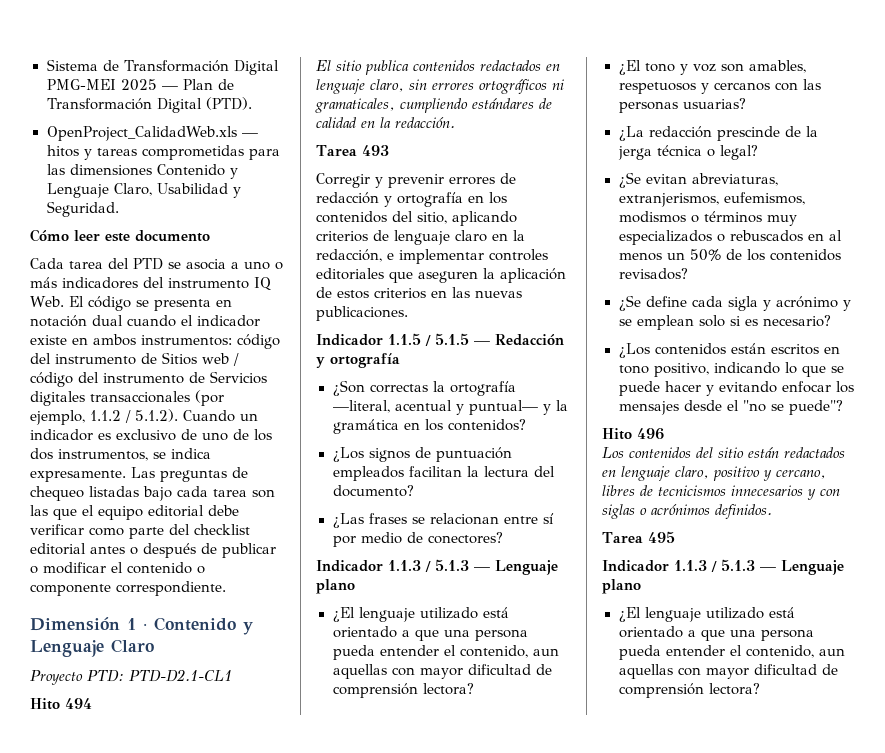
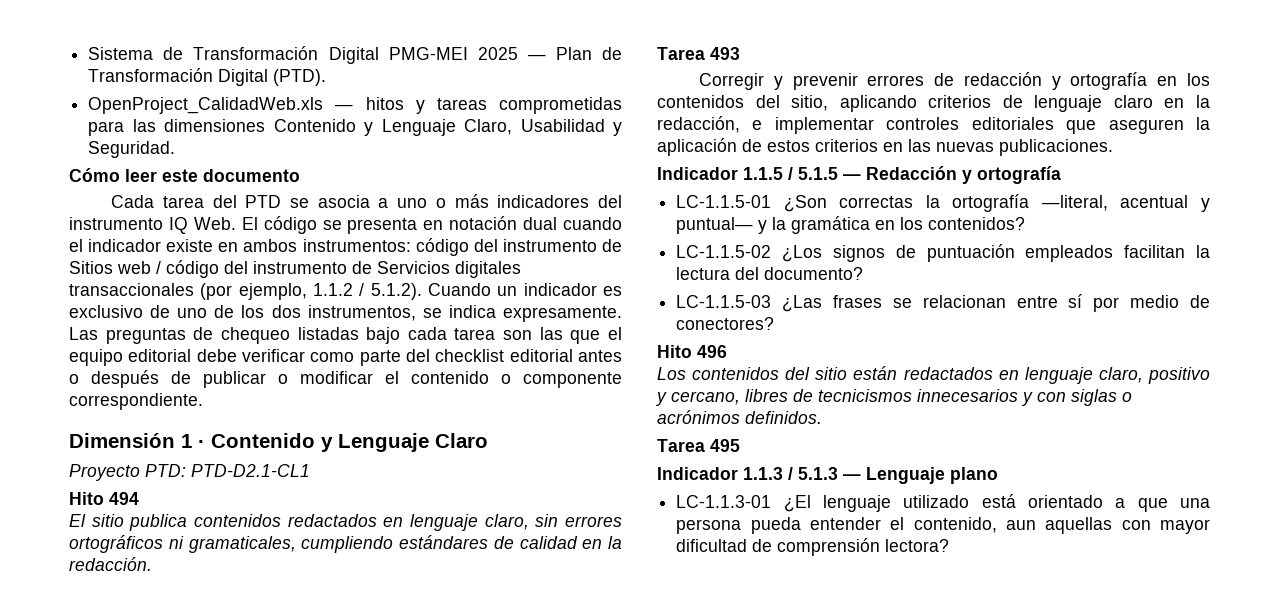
- ¿Son correctas la ortografía —literal, acentual y puntual— y la gramática en los contenidos?
+ LC-1.1.5-01 ¿Son correctas la ortografía —literal, acentual y puntual— y la gramática en los contenidos?
- ¿Los signos de puntuación empleados facilitan la lectura del documento?
+ LC-1.1.5-02 ¿Los signos de puntuación empleados facilitan la lectura del documento?
- ¿Las frases se relacionan entre sí por medio de conectores?
- Indicador 1.1.3 / 5.1.3 — Lenguaje plano
- ¿El lenguaje utilizado está orientado a que una persona pueda entender el contenido, aun aquellas con mayor dificultad de comprensión lectora?
- ¿El tono y voz son amables, respetuosos y cercanos con las personas usuarias?
- ¿La redacción prescinde de la jerga técnica o legal?
- ¿Se evitan abreviaturas, extranjerismos, eufemismos, modismos o términos muy especializados o rebuscados en al menos un 50% de los contenidos revisados?
- ¿Se define cada sigla y acrónimo y se emplean solo si es necesario?
- ¿Los contenidos están escritos en tono positivo, indicando lo que se puede hacer y evitando enfocar los mensajes desde el "no se puede"?
+ LC-1.1.5-03 ¿Las frases se relacionan entre sí por medio de conectores?
  Tarea 495
  Indicador 1.1.3 / 5.1.3 — Lenguaje plano
- ¿El lenguaje utilizado está orientado a que una persona pueda entender el contenido, aun aquellas con mayor dificultad de comprensión lectora?
+ LC-1.1.3-01 ¿El lenguaje utilizado está orientado a que una persona pueda entender el contenido, aun aquellas con mayor dificultad de comprensión lectora?

